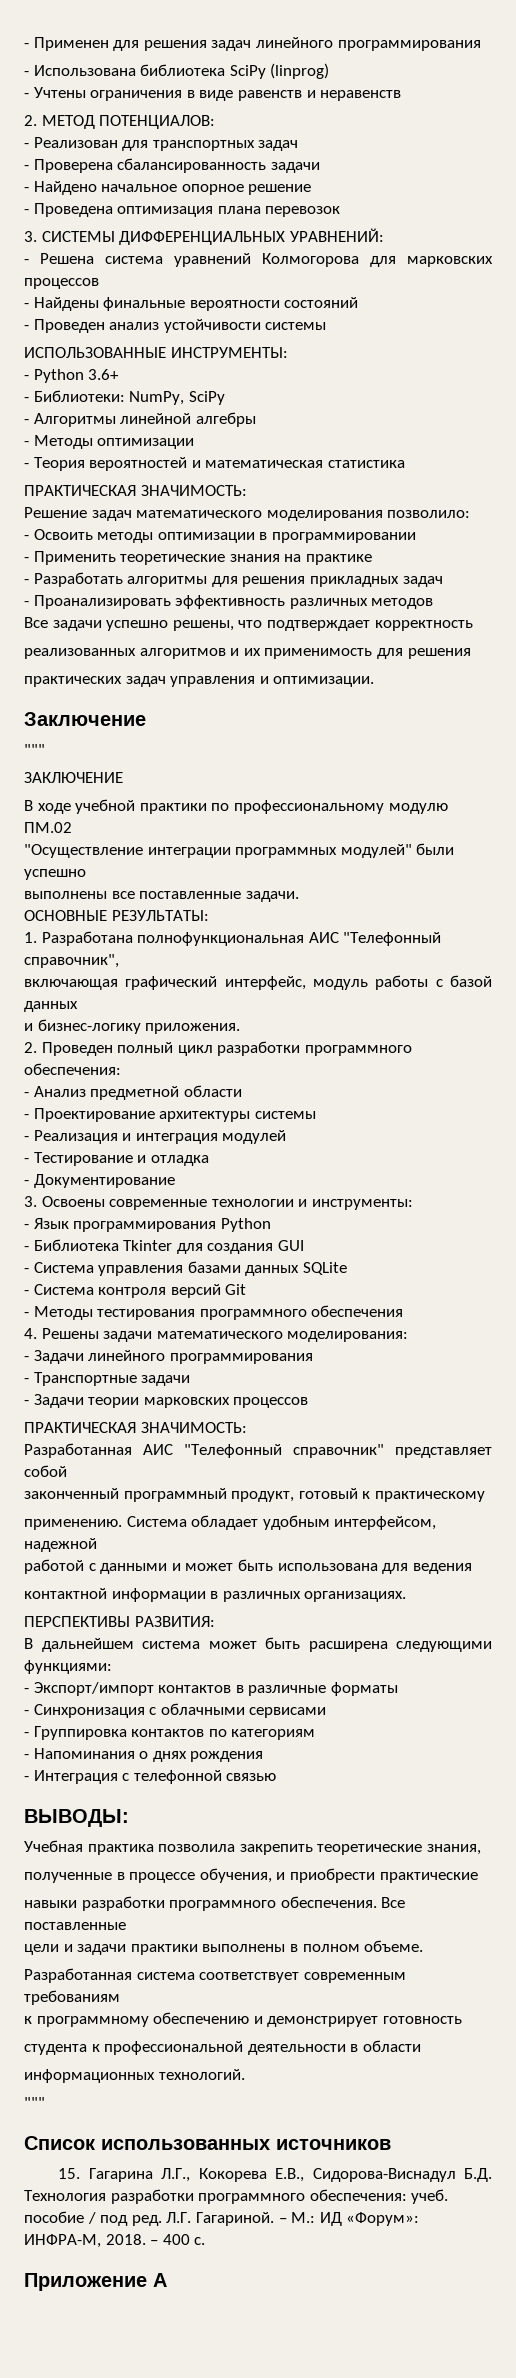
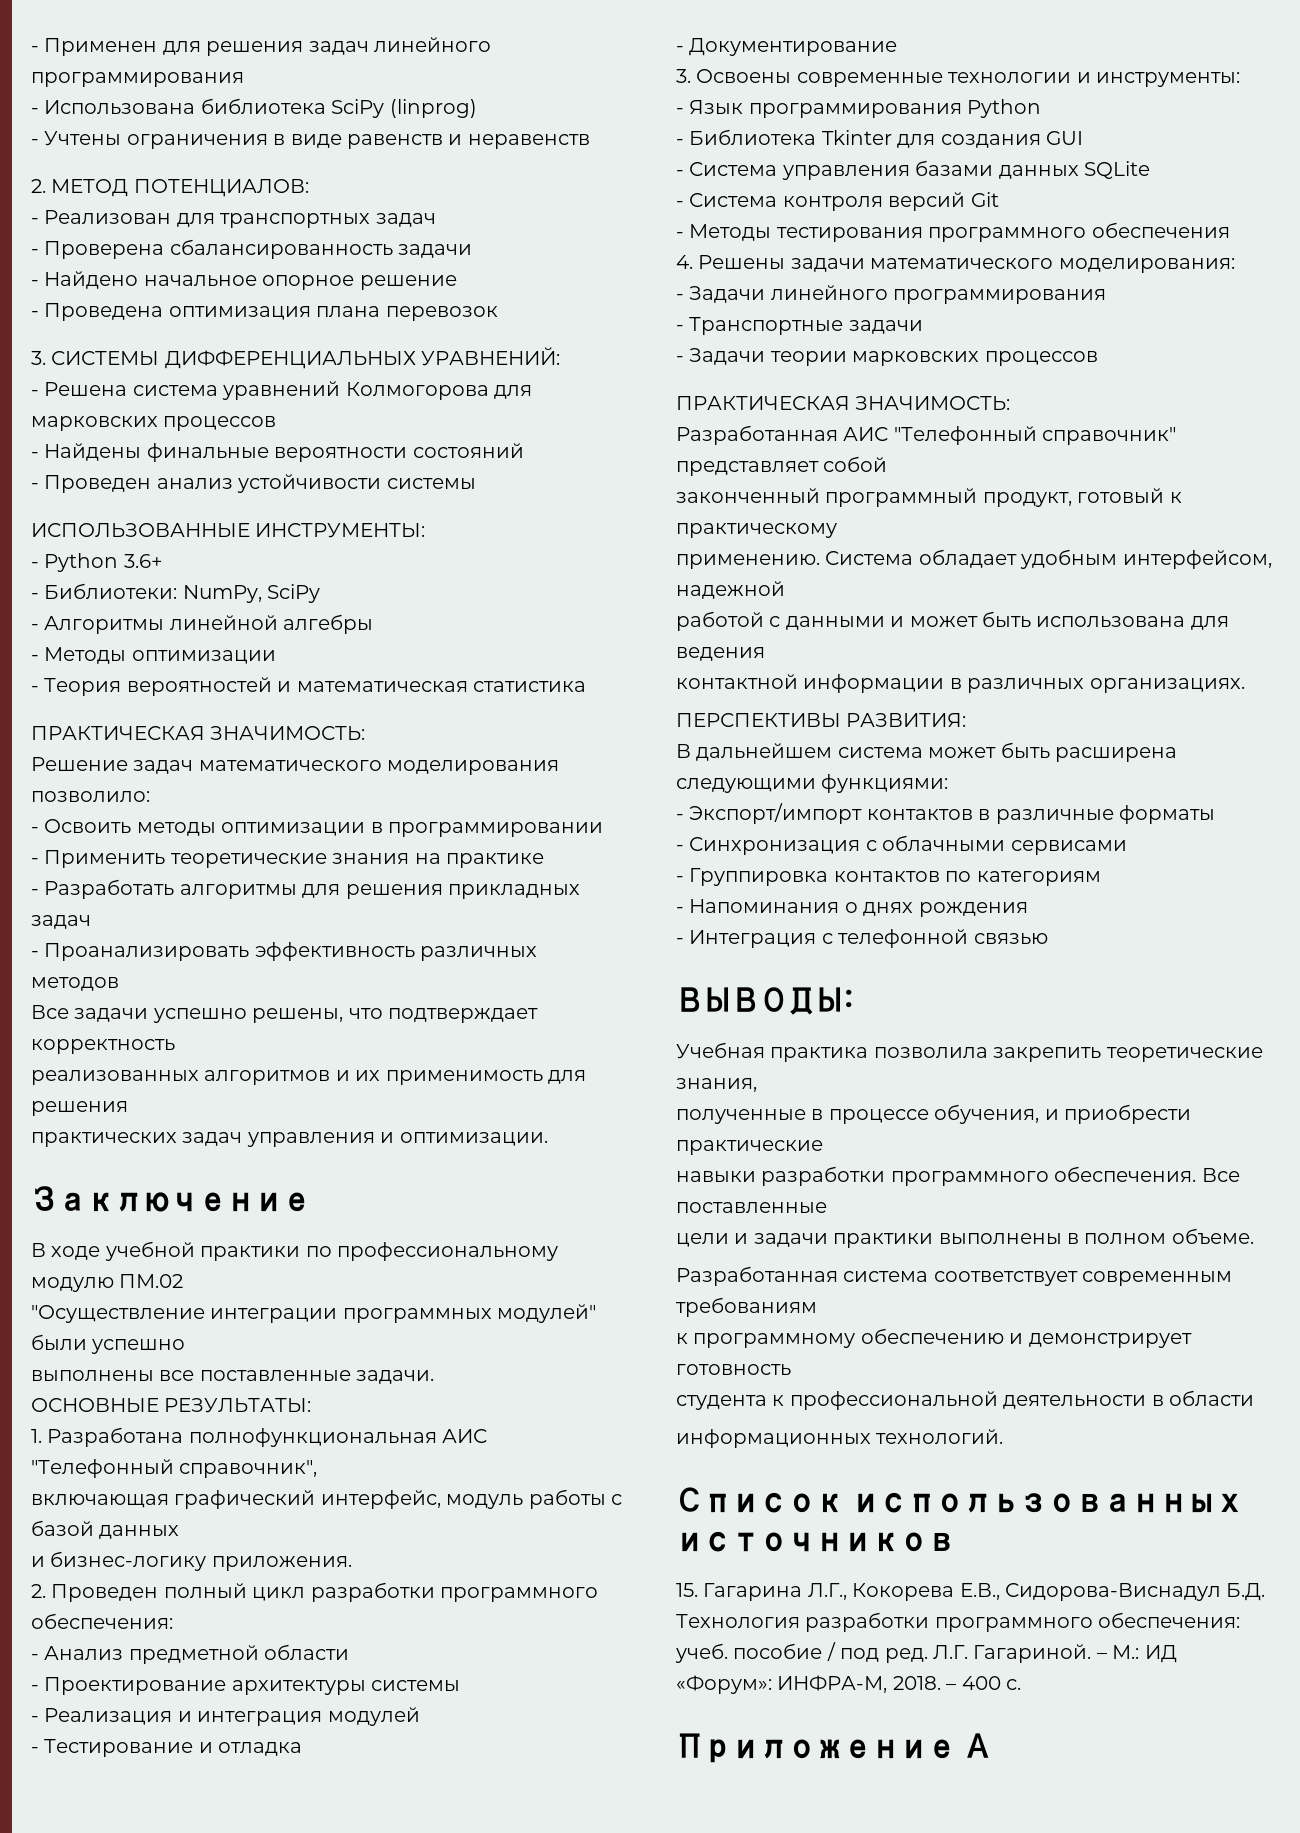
  Заключение
- """
- ЗАКЛЮЧЕНИЕ
  информационных технологий.
- """

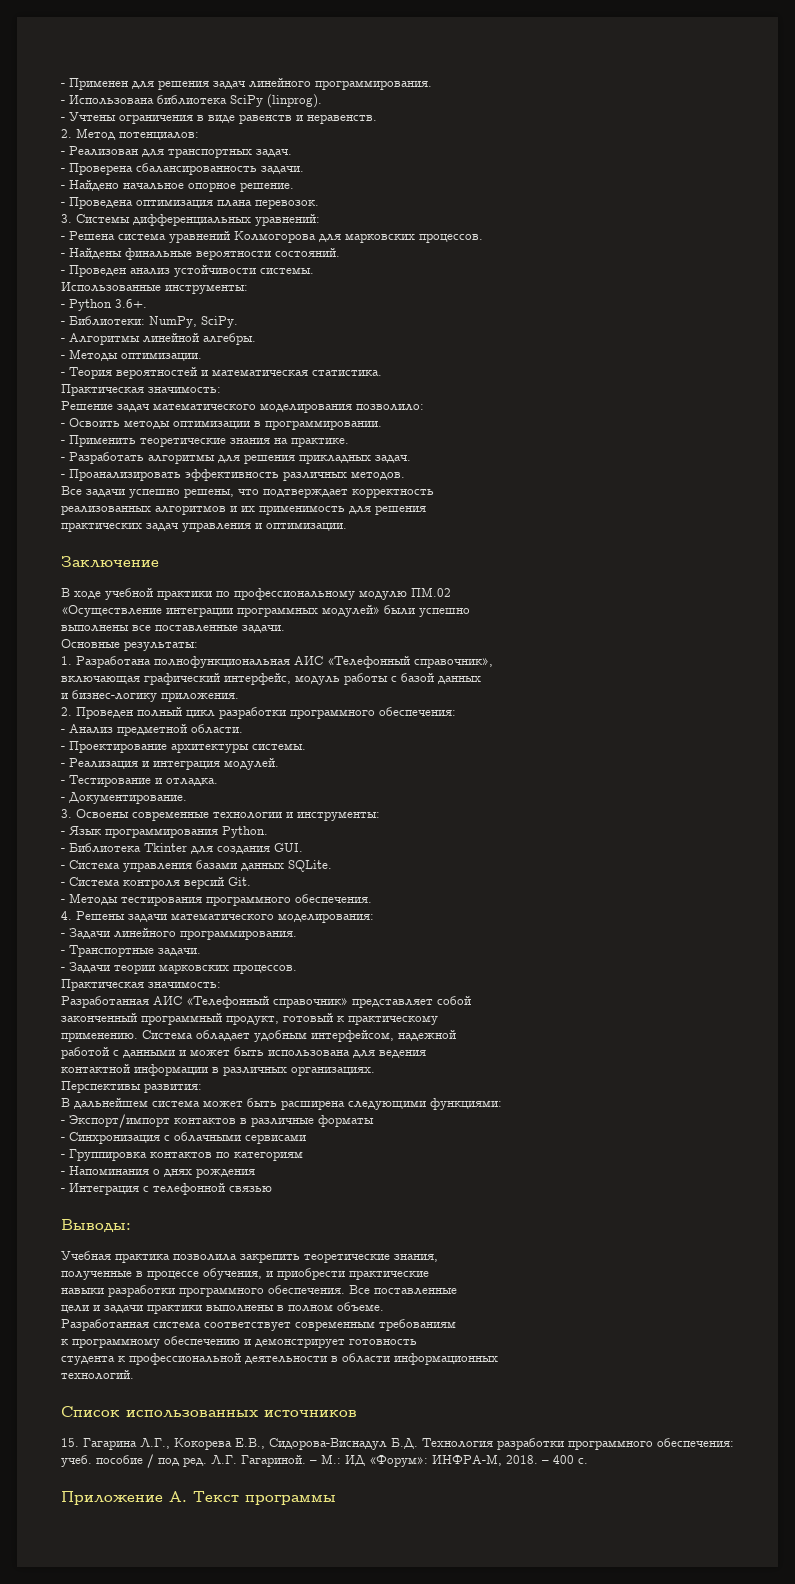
- - Применен для решения задач линейного программирования
+ - Применен для решения задач линейного программирования.
- - Использована библиотека SciPy (linprog)
+ - Использована библиотека SciPy (linprog).
- - Учтены ограничения в виде равенств и неравенств
- 2. МЕТОД ПОТЕНЦИАЛОВ:
+ - Учтены ограничения в виде равенств и неравенств.
+ 2. Метод потенциалов:
- - Реализован для транспортных задач
+ - Реализован для транспортных задач.
- - Проверена сбалансированность задачи
+ - Проверена сбалансированность задачи.
- - Найдено начальное опорное решение
+ - Найдено начальное опорное решение.
- - Проведена оптимизация плана перевозок
- 3. СИСТЕМЫ ДИФФЕРЕНЦИАЛЬНЫХ УРАВНЕНИЙ:
+ - Проведена оптимизация плана перевозок.
+ 3. Системы дифференциальных уравнений:
- - Решена система уравнений Колмогорова для марковских процессов
+ - Решена система уравнений Колмогорова для марковских процессов.
- - Найдены финальные вероятности состояний
+ - Найдены финальные вероятности состояний.
- - Проведен анализ устойчивости системы
- ИСПОЛЬЗОВАННЫЕ ИНСТРУМЕНТЫ:
+ - Проведен анализ устойчивости системы.
+ Использованные инструменты:
- - Python 3.6+
+ - Python 3.6+.
- - Библиотеки: NumPy, SciPy
+ - Библиотеки: NumPy, SciPy.
- - Алгоритмы линейной алгебры
- - Методы оптимизации
+ - Алгоритмы линейной алгебры.
+ - Методы оптимизации.
- - Теория вероятностей и математическая статистика
- ПРАКТИЧЕСКАЯ ЗНАЧИМОСТЬ:
+ - Теория вероятностей и математическая статистика.
+ Практическая значимость:
- - Освоить методы оптимизации в программировании
+ - Освоить методы оптимизации в программировании.
- - Применить теоретические знания на практике
+ - Применить теоретические знания на практике.
- - Разработать алгоритмы для решения прикладных задач
+ - Разработать алгоритмы для решения прикладных задач.
- - Проанализировать эффективность различных методов
+ - Проанализировать эффективность различных методов.
- "Осуществление интеграции программных модулей" были успешно
+ «Осуществление интеграции программных модулей» были успешно
- ОСНОВНЫЕ РЕЗУЛЬТАТЫ:
+ Основные результаты:
- 1. Разработана полнофункциональная АИС "Телефонный справочник",
+ 1. Разработана полнофункциональная АИС «Телефонный справочник»,
- - Анализ предметной области
+ - Анализ предметной области.
- - Проектирование архитектуры системы
+ - Проектирование архитектуры системы.
- - Реализация и интеграция модулей
+ - Реализация и интеграция модулей.
- - Тестирование и отладка
- - Документирование
+ - Тестирование и отладка.
+ - Документирование.
- - Язык программирования Python
+ - Язык программирования Python.
- - Библиотека Tkinter для создания GUI
+ - Библиотека Tkinter для создания GUI.
- - Система управления базами данных SQLite
+ - Система управления базами данных SQLite.
- - Система контроля версий Git
+ - Система контроля версий Git.
- - Методы тестирования программного обеспечения
+ - Методы тестирования программного обеспечения.
- - Задачи линейного программирования
+ - Задачи линейного программирования.
- - Транспортные задачи
+ - Транспортные задачи.
- - Задачи теории марковских процессов
- ПРАКТИЧЕСКАЯ ЗНАЧИМОСТЬ:
+ - Задачи теории марковских процессов.
+ Практическая значимость:
- Разработанная АИС "Телефонный справочник" представляет собой
+ Разработанная АИС «Телефонный справочник» представляет собой
- ПЕРСПЕКТИВЫ РАЗВИТИЯ:
+ Перспективы развития:
- ВЫВОДЫ:
+ Выводы:
- студента к профессиональной деятельности в области
- информационных технологий.
+ студента к профессиональной деятельности в области информационных
+ технологий.
- Приложение А
+ Приложение А. Текст программы

